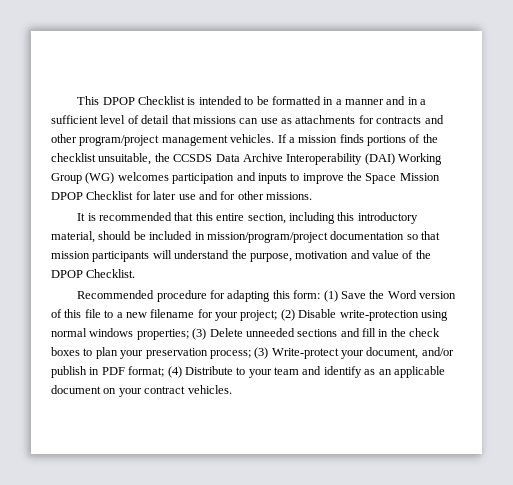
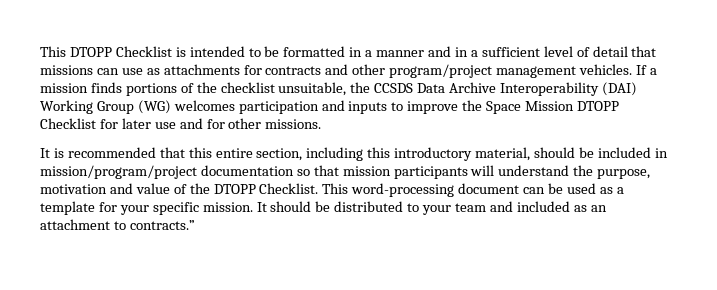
- This DPOP Checklist is intended to be formatted in a manner and in a sufficient level of detail that missions can use as attachments for contracts and other program/project management vehicles.
+ This DTOPP Checklist is intended to be formatted in a manner and in a sufficient level of detail that missions can use as attachments for contracts and other program/project management vehicles.
- If a mission finds portions of the checklist unsuitable, the CCSDS Data Archive Interoperability (DAI) Working Group (WG) welcomes participation and inputs to improve the Space Mission DPOP Checklist for later use and for other missions.
+ If a mission finds portions of the checklist unsuitable, the CCSDS Data Archive Interoperability (DAI) Working Group (WG) welcomes participation and inputs to improve the Space Mission DTOPP Checklist for later use and for other missions.
- It is recommended that this entire section, including this introductory material, should be included in mission/program/project documentation so that mission participants will understand the purpose, motivation and value of the DPOP Checklist.
- Recommended procedure for adapting this form: (1) Save the Word version of this file to a new filename for your project; (2) Disable write-protection using normal windows properties; (3) Delete unneeded sections and fill in the check boxes to plan your preservation process; (3) Write-protect your document, and/or publish in PDF format; (4) Distribute to your team and identify as an applicable document on your contract vehicles.
+ It is recommended that this entire section, including this introductory material, should be included in mission/program/project documentation so that mission participants will understand the purpose, motivation and value of the DTOPP Checklist. This word-processing document can be used as a template for your specific mission. It should be distributed to your team and included as an attachment to contracts.”

